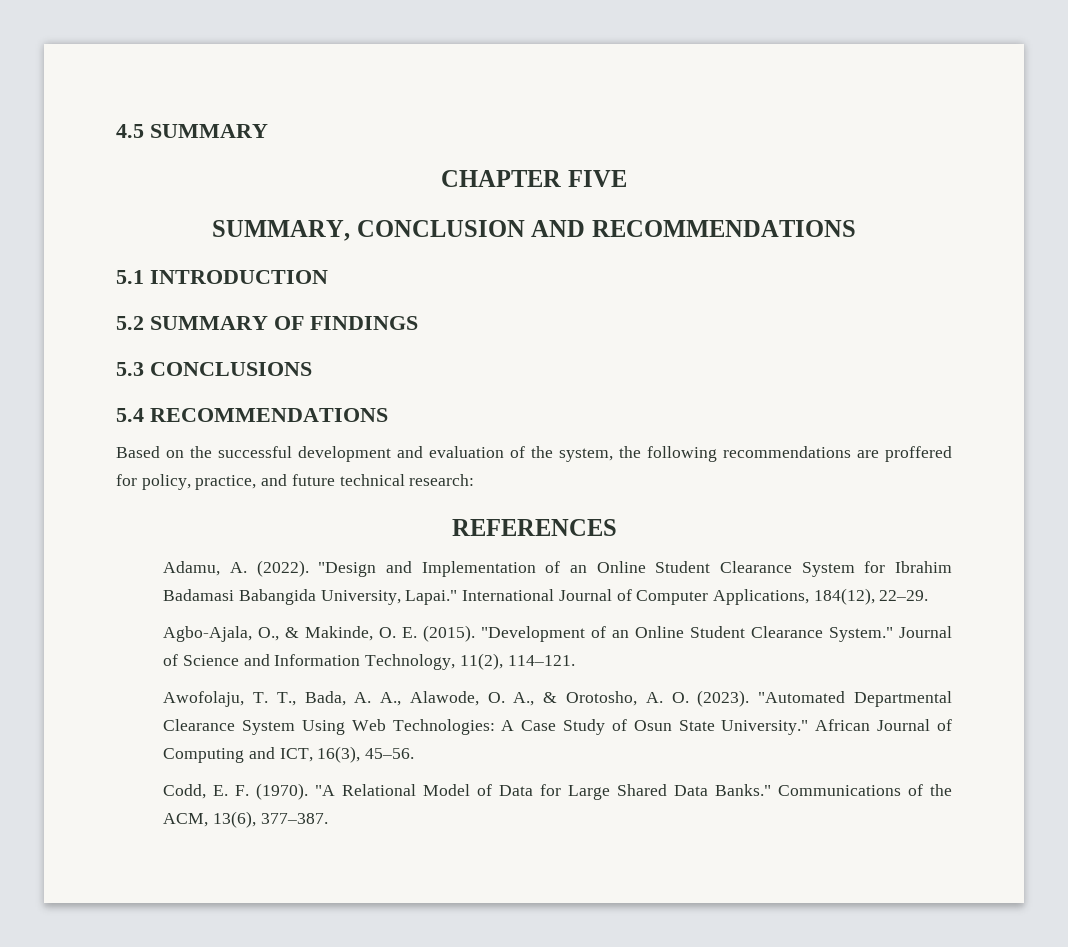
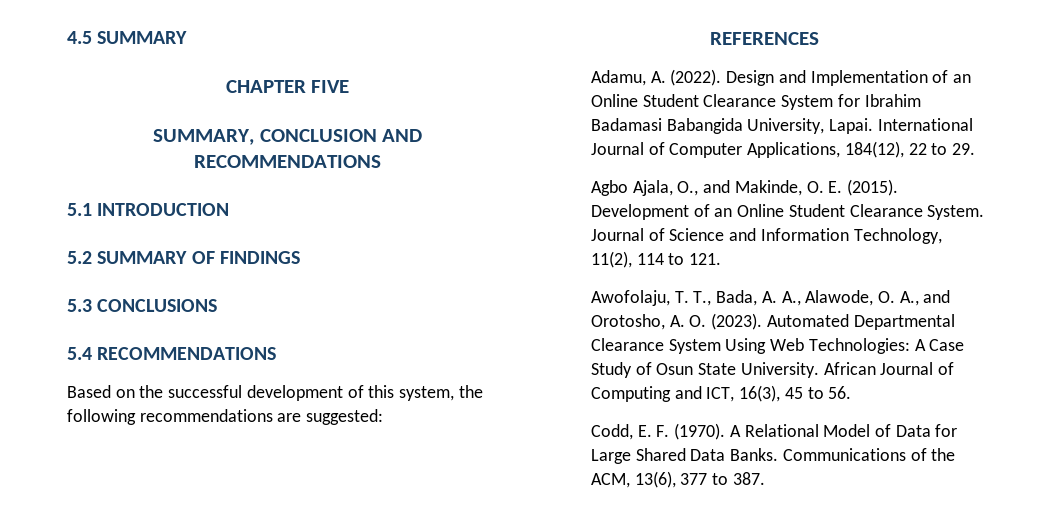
- Based on the successful development and evaluation of the system, the following recommendations are proffered for policy, practice, and future technical research:
+ Based on the successful development of this system, the following recommendations are suggested:
- "Design and Implementation of an Online Student Clearance System for Ibrahim Badamasi Babangida University, Lapai."
+ Design and Implementation of an Online Student Clearance System for Ibrahim Badamasi Babangida University, Lapai.
- International Journal of Computer Applications, 184(12), 22–29.
- Agbo-Ajala, O., & Makinde, O. E. (2015).
+ International Journal of Computer Applications, 184(12), 22 to 29.
+ Agbo Ajala, O., and Makinde, O. E. (2015).
- "Development of an Online Student Clearance System."
+ Development of an Online Student Clearance System.
- Journal of Science and Information Technology, 11(2), 114–121.
+ Journal of Science and Information Technology, 11(2), 114 to 121.
- Awofolaju, T. T., Bada, A. A., Alawode, O. A., & Orotosho, A. O. (2023).
+ Awofolaju, T. T., Bada, A. A., Alawode, O. A., and Orotosho, A. O. (2023).
- "Automated Departmental Clearance System Using Web Technologies: A Case Study of Osun State University."
+ Automated Departmental Clearance System Using Web Technologies: A Case Study of Osun State University.
- African Journal of Computing and ICT, 16(3), 45–56.
+ African Journal of Computing and ICT, 16(3), 45 to 56.
- "A Relational Model of Data for Large Shared Data Banks."
+ A Relational Model of Data for Large Shared Data Banks.
- Communications of the ACM, 13(6), 377–387.
+ Communications of the ACM, 13(6), 377 to 387.

